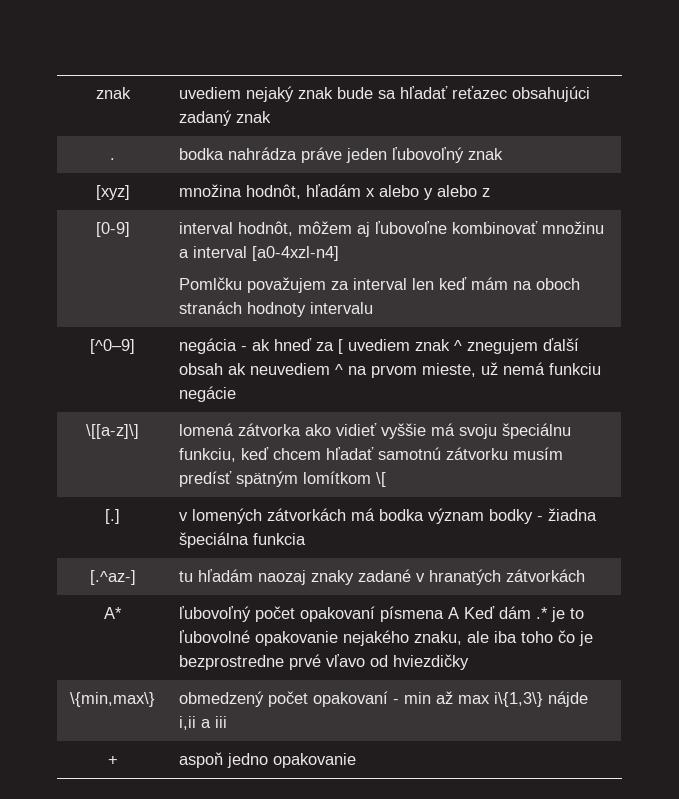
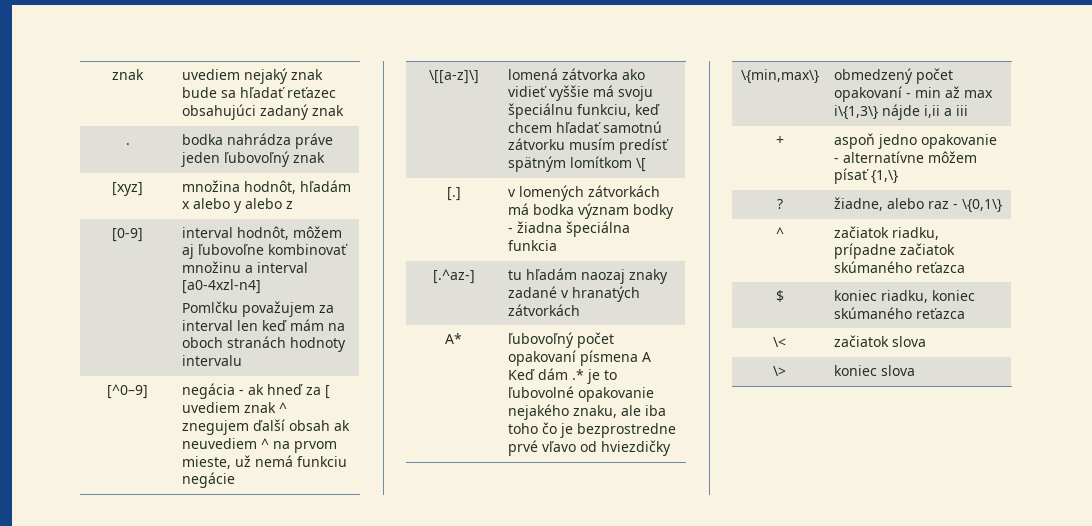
- + | aspoň jedno opakovanie
+ + | aspoň jedno opakovanie - alternatívne môžem písať {1,\}
+ ? | žiadne, alebo raz - \{0,1\}
+ ^ | začiatok riadku, prípadne začiatok skúmaného reťazca
+ $ | koniec riadku, koniec skúmaného reťazca
+ \< | začiatok slova
+ \> | koniec slova

